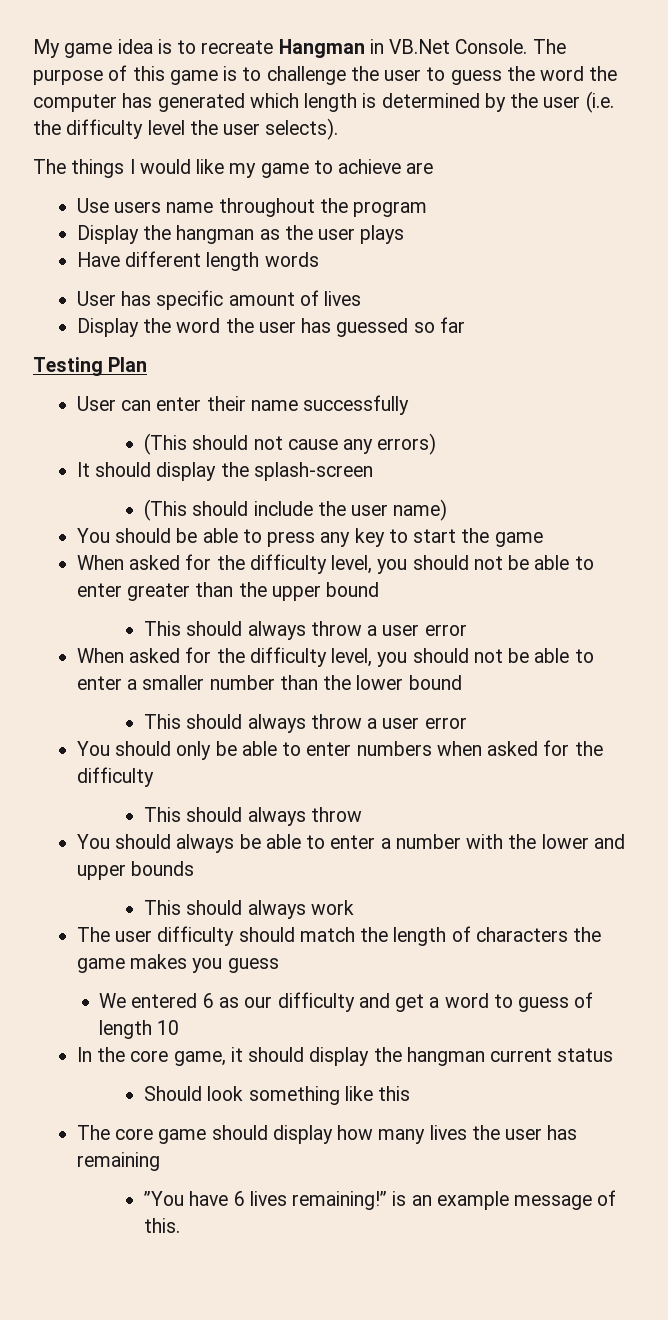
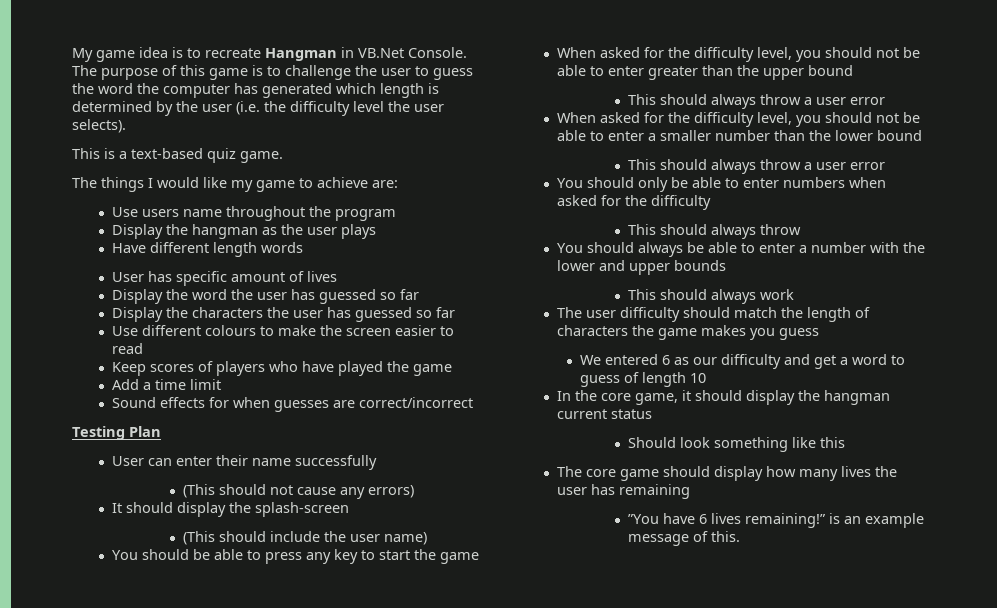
+ This is a text-based quiz game.
- The things I would like my game to achieve are
+ The things I would like my game to achieve are:
+ Display the characters the user has guessed so far
+ Use different colours to make the screen easier to read
+ Keep scores of players who have played the game
+ Add a time limit
+ Sound effects for when guesses are correct/incorrect

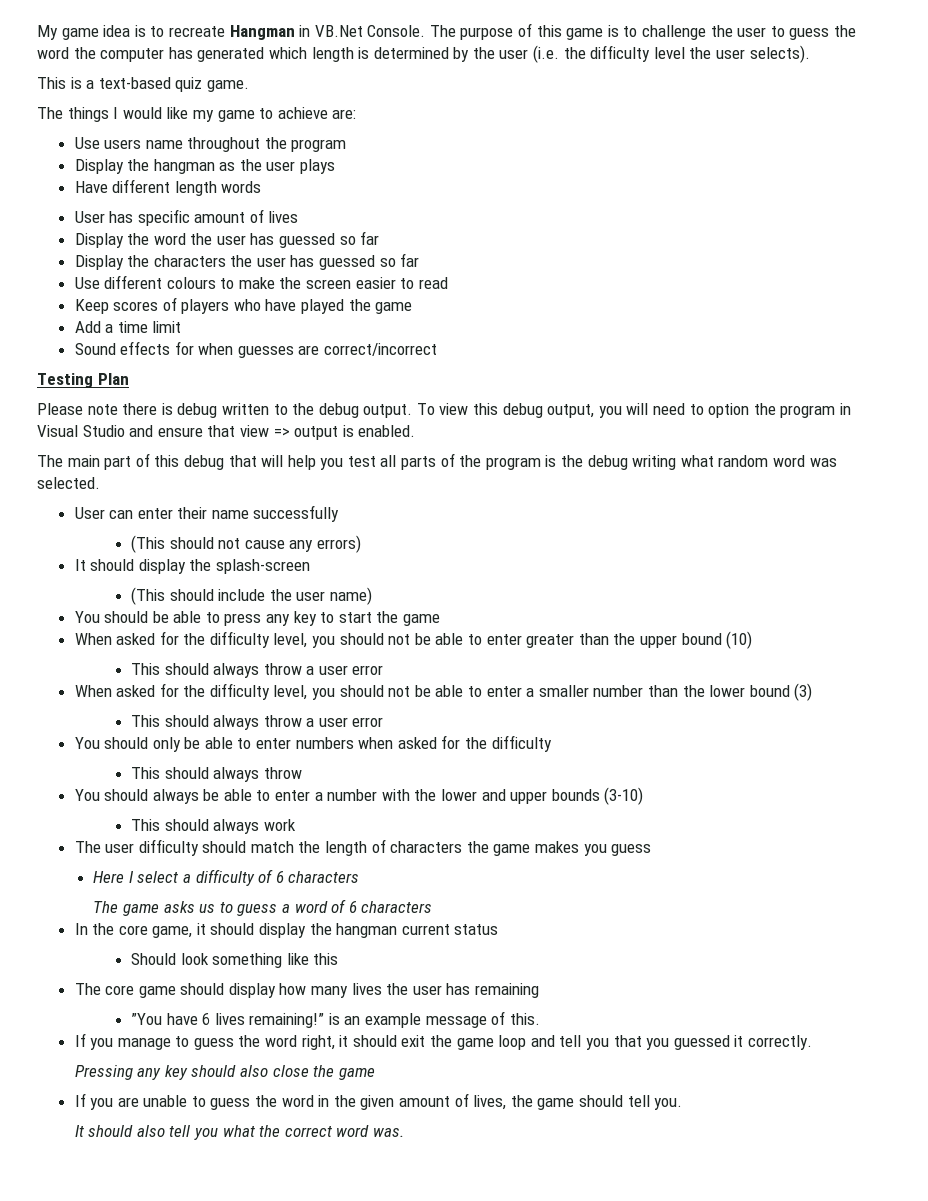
+ Please note there is debug written to the debug output. To view this debug output, you will need to option the program in Visual Studio and ensure that view => output is enabled.
+ The main part of this debug that will help you test all parts of the program is the debug writing what random word was selected.
- When asked for the difficulty level, you should not be able to enter greater than the upper bound
+ When asked for the difficulty level, you should not be able to enter greater than the upper bound (10)
- When asked for the difficulty level, you should not be able to enter a smaller number than the lower bound
+ When asked for the difficulty level, you should not be able to enter a smaller number than the lower bound (3)
- You should always be able to enter a number with the lower and upper bounds
+ You should always be able to enter a number with the lower and upper bounds (3-10)
- We entered 6 as our difficulty and get a word to guess of length 10
+ Here I select a difficulty of 6 characters
+ The game asks us to guess a word of 6 characters
+ If you manage to guess the word right, it should exit the game loop and tell you that you guessed it correctly.
+ Pressing any key should also close the game
+ If you are unable to guess the word in the given amount of lives, the game should tell you.
+ It should also tell you what the correct word was.

